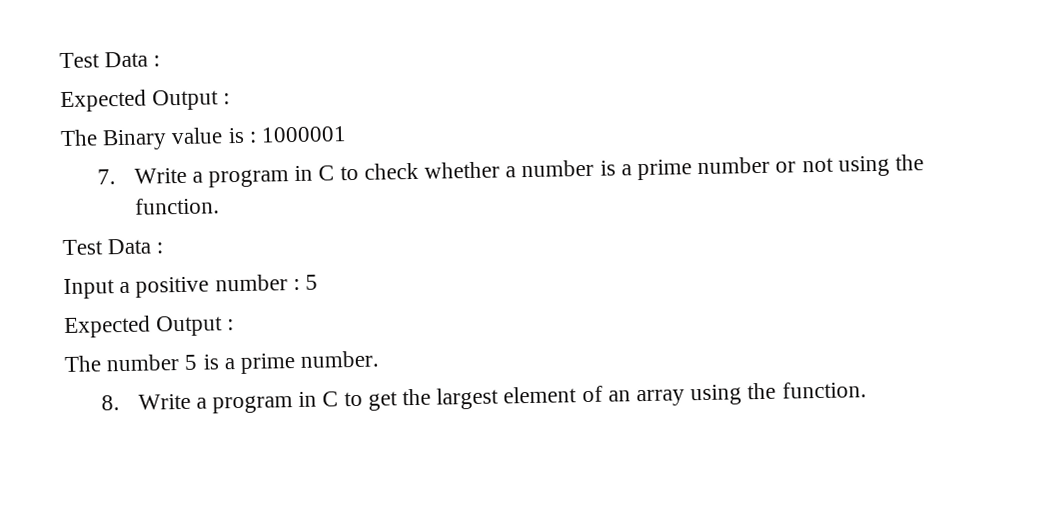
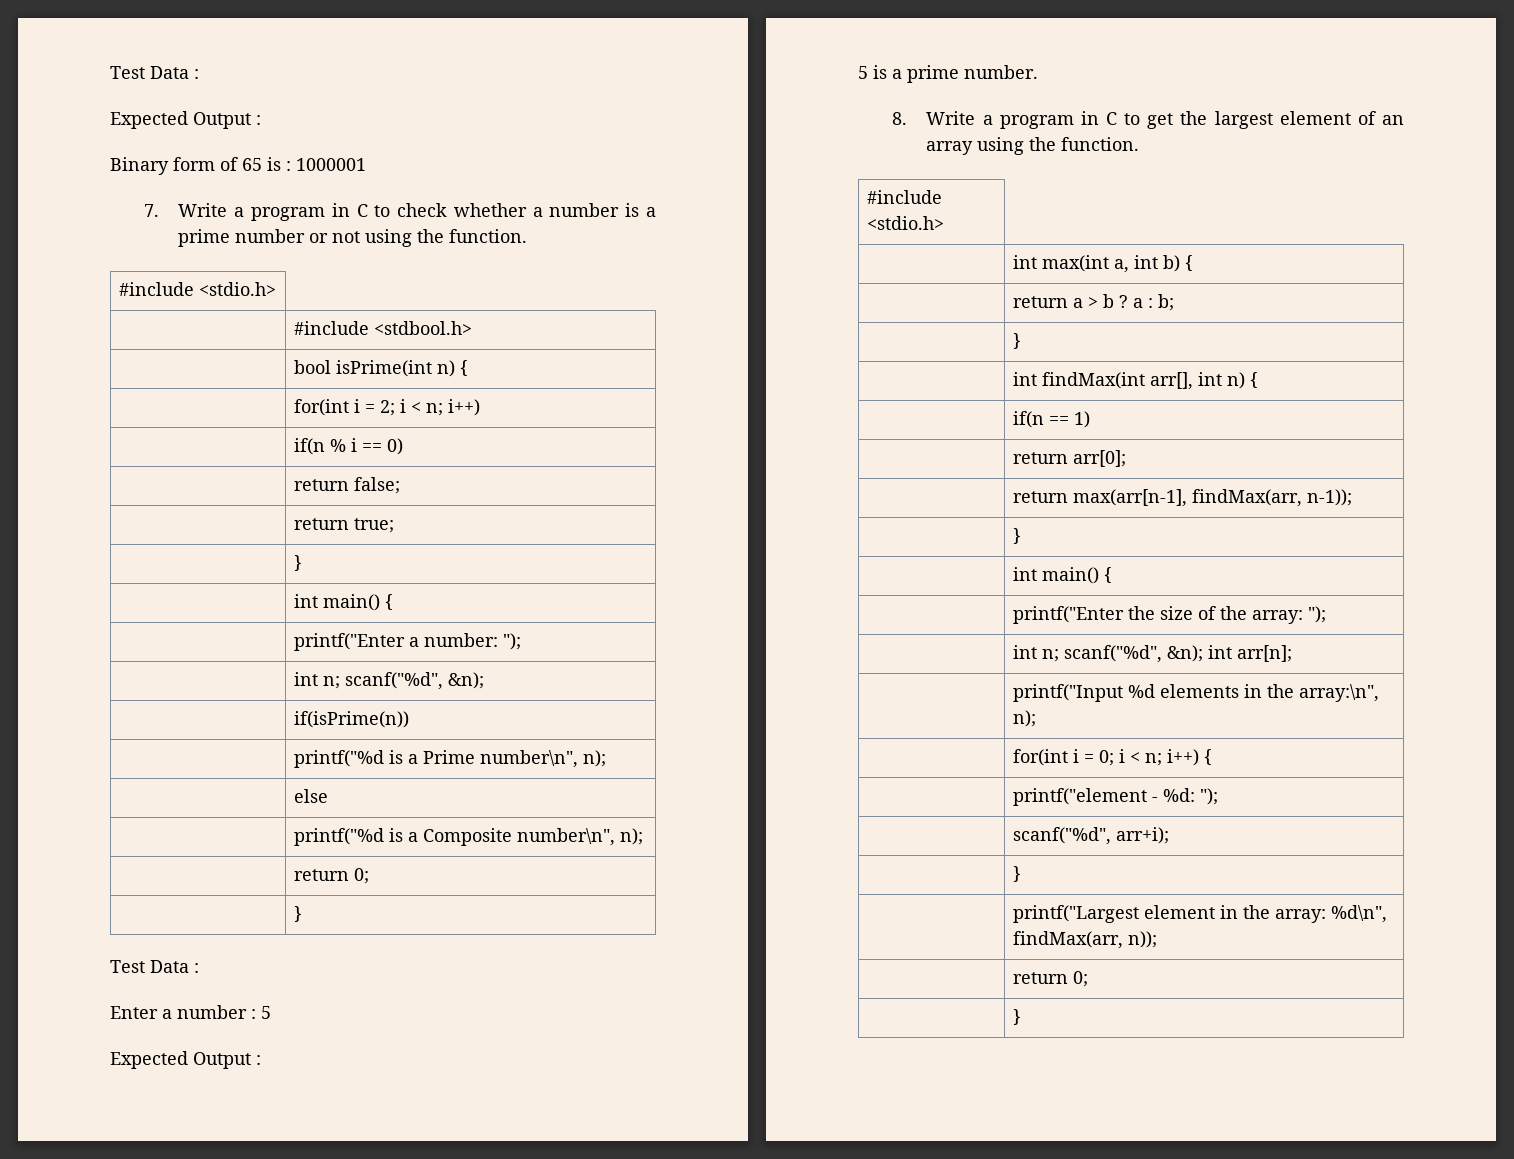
- The Binary value is : 1000001
+ Binary form of 65 is : 1000001
  7. Write a program in C to check whether a number is a prime number or not using the function.
+ #include <stdio.h>
+ | #include <stdbool.h>
+ | bool isPrime(int n) {
+ | for(int i = 2; i < n; i++)
+ | if(n % i == 0)
+ | return false;
+ | return true;
+ | }
+ | int main() {
+ | printf("Enter a number: ");
+ | int n; scanf("%d", &n);
+ | if(isPrime(n))
+ | printf("%d is a Prime number\n", n);
+ | else
+ | printf("%d is a Composite number\n", n);
+ | return 0;
+ | }
  Test Data :
- Input a positive number : 5
+ Enter a number : 5
- The number 5 is a prime number.
+ 5 is a prime number.
  8. Write a program in C to get the largest element of an array using the function.
+ #include <stdio.h>
+ | int max(int a, int b) {
+ | return a > b ? a : b;
+ | }
+ | int findMax(int arr[], int n) {
+ | if(n == 1)
+ | return arr[0];
+ | return max(arr[n-1], findMax(arr, n-1));
+ | }
+ | int main() {
+ | printf("Enter the size of the array: ");
+ | int n; scanf("%d", &n); int arr[n];
+ | printf("Input %d elements in the array:\n", n);
+ | for(int i = 0; i < n; i++) {
+ | printf("element - %d: ");
+ | scanf("%d", arr+i);
+ | }
+ | printf("Largest element in the array: %d\n", findMax(arr, n));
+ | return 0;
+ | }

